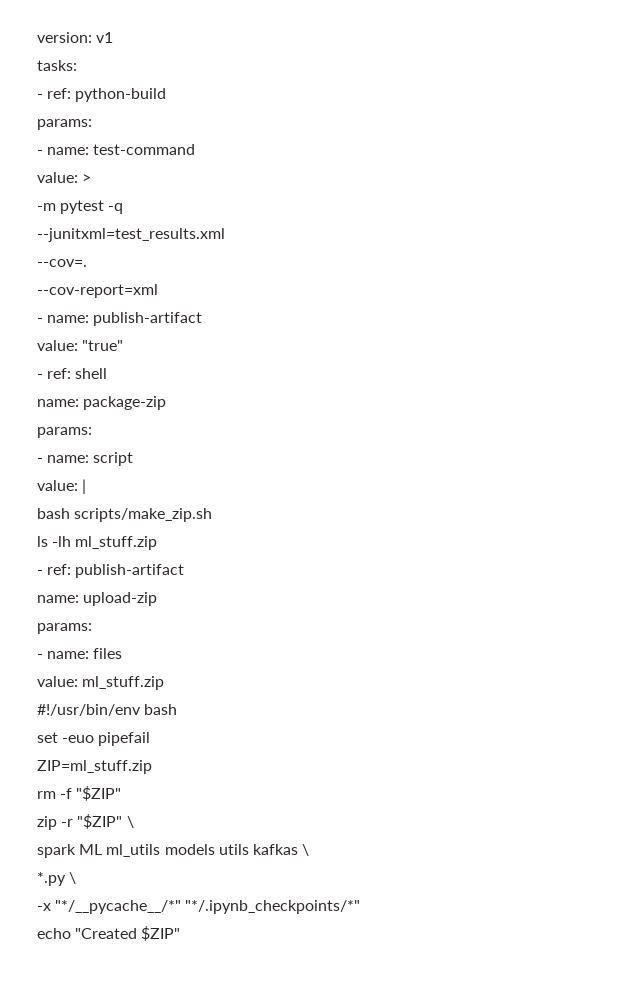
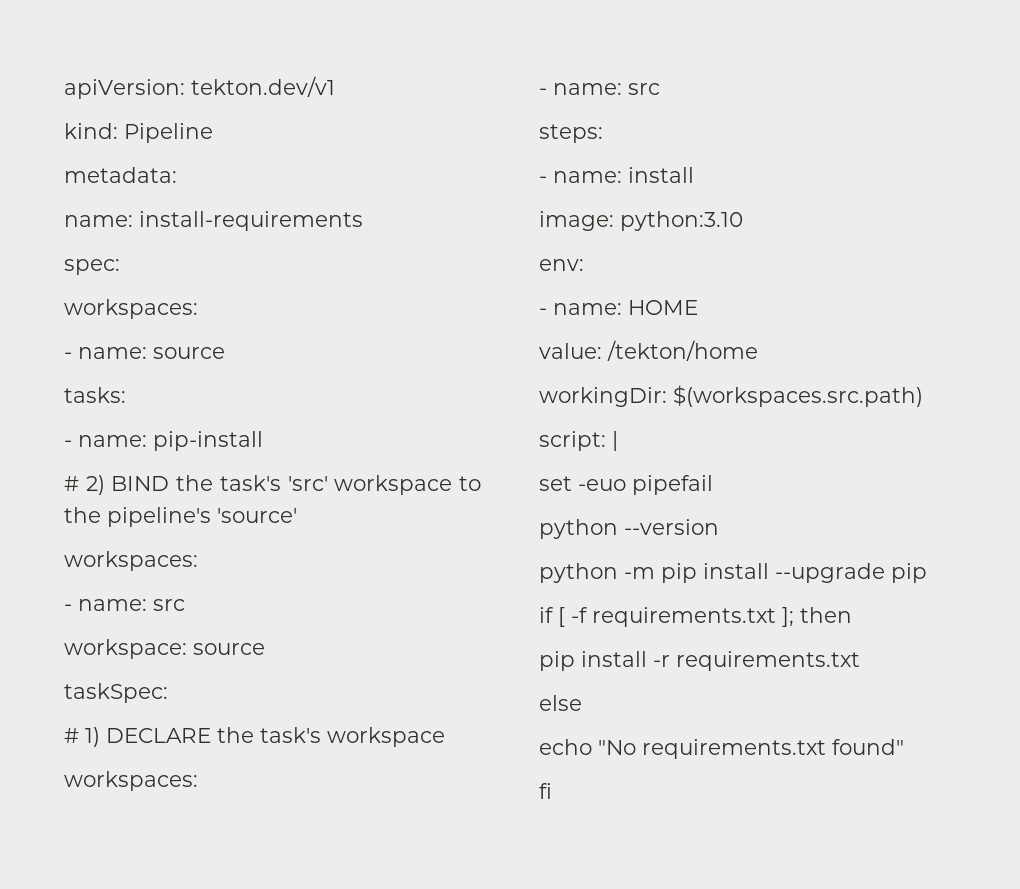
- version: v1
+ apiVersion: tekton.dev/v1
+ kind: Pipeline
+ metadata:
+ name: install-requirements
+ spec:
+ workspaces:
+ - name: source
  tasks:
- - ref: python-build
- params:
- - name: test-command
- value: >
- -m pytest -q
- --junitxml=test_results.xml
- --cov=.
- --cov-report=xml
- - name: publish-artifact
- value: "true"
- - ref: shell
- name: package-zip
- params:
- - name: script
- value: |
- bash scripts/make_zip.sh
- ls -lh ml_stuff.zip
- - ref: publish-artifact
- name: upload-zip
- params:
- - name: files
- value: ml_stuff.zip
- #!/usr/bin/env bash
+ - name: pip-install
+ # 2) BIND the task's 'src' workspace to the pipeline's 'source'
+ workspaces:
+ - name: src
+ workspace: source
+ taskSpec:
+ # 1) DECLARE the task's workspace
+ workspaces:
+ - name: src
+ steps:
+ - name: install
+ image: python:3.10
+ env:
+ - name: HOME
+ value: /tekton/home
+ workingDir: $(workspaces.src.path)
+ script: |
  set -euo pipefail
- ZIP=ml_stuff.zip
- rm -f "$ZIP"
- zip -r "$ZIP" \
- spark ML ml_utils models utils kafkas \
- *.py \
- -x "*/__pycache__/*" "*/.ipynb_checkpoints/*"
- echo "Created $ZIP"
+ python --version
+ python -m pip install --upgrade pip
+ if [ -f requirements.txt ]; then
+ pip install -r requirements.txt
+ else
+ echo "No requirements.txt found"
+ fi

